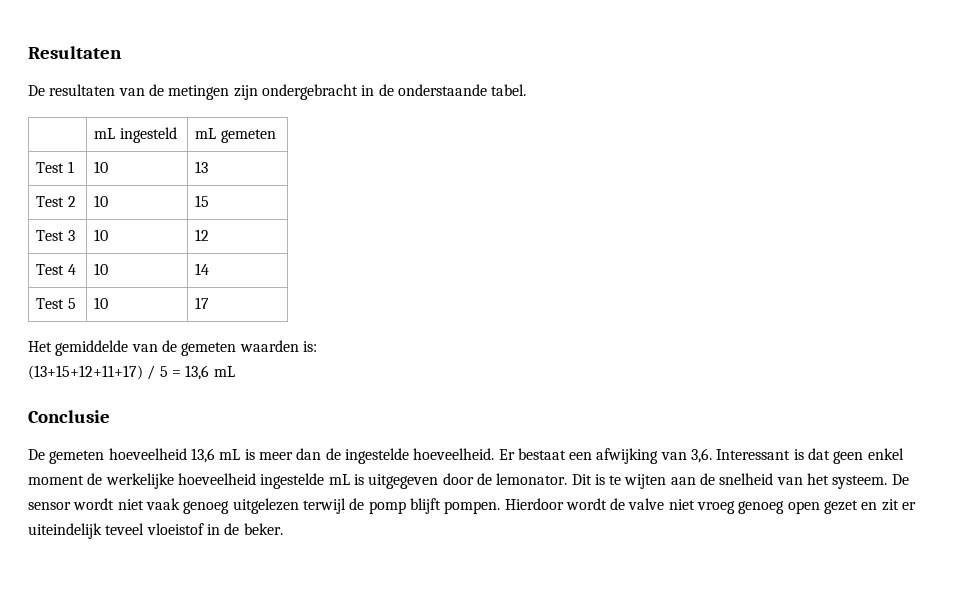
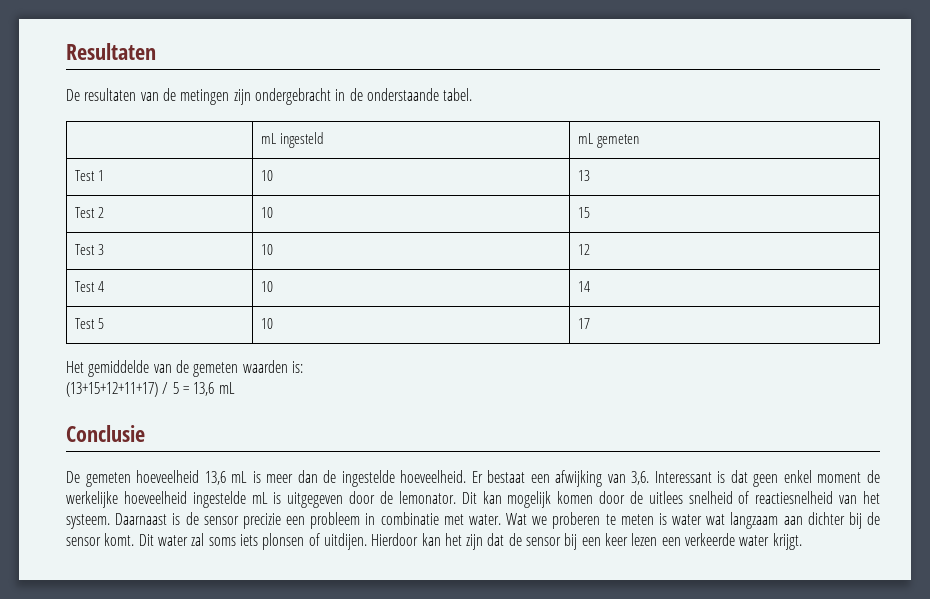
- Dit is te wijten aan de snelheid van het systeem. De sensor wordt niet vaak genoeg uitgelezen terwijl de pomp blijft pompen. Hierdoor wordt de valve niet vroeg genoeg open gezet en zit er uiteindelijk teveel vloeistof in de beker.
+ Dit kan mogelijk komen door de uitlees snelheid of reactiesnelheid van het systeem. Daarnaast is de sensor precizie een probleem in combinatie met water. Wat we proberen te meten is water wat langzaam aan dichter bij de sensor komt. Dit water zal soms iets plonsen of uitdijen. Hierdoor kan het zijn dat de sensor bij een keer lezen een verkeerde water krijgt.

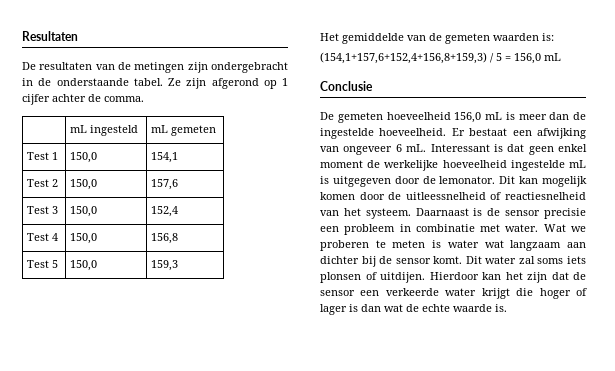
+ Ze zijn afgerond op 1 cijfer achter de comma.
- Test 1 | 10 | 13
+ Test 1 | 150,0 | 154,1
- Test 2 | 10 | 15
+ Test 2 | 150,0 | 157,6
- Test 3 | 10 | 12
+ Test 3 | 150,0 | 152,4
- Test 4 | 10 | 14
+ Test 4 | 150,0 | 156,8
- Test 5 | 10 | 17
+ Test 5 | 150,0 | 159,3
- (13+15+12+11+17) / 5 = 13,6 mL
+ (154,1+157,6+152,4+156,8+159,3) / 5 = 156,0 mL
- De gemeten hoeveelheid 13,6 mL is meer dan de ingestelde hoeveelheid.
+ De gemeten hoeveelheid 156,0 mL is meer dan de ingestelde hoeveelheid.
- Er bestaat een afwijking van 3,6.
+ Er bestaat een afwijking van ongeveer 6 mL.
- Dit kan mogelijk komen door de uitlees snelheid of reactiesnelheid van het systeem.
+ Dit kan mogelijk komen door de uitleessnelheid of reactiesnelheid van het systeem.
- Daarnaast is de sensor precizie een probleem in combinatie met water.
+ Daarnaast is de sensor precisie een probleem in combinatie met water.
- Hierdoor kan het zijn dat de sensor bij een keer lezen een verkeerde water krijgt.
+ Hierdoor kan het zijn dat de sensor een verkeerde water krijgt die hoger of lager is dan wat de echte waarde is.

